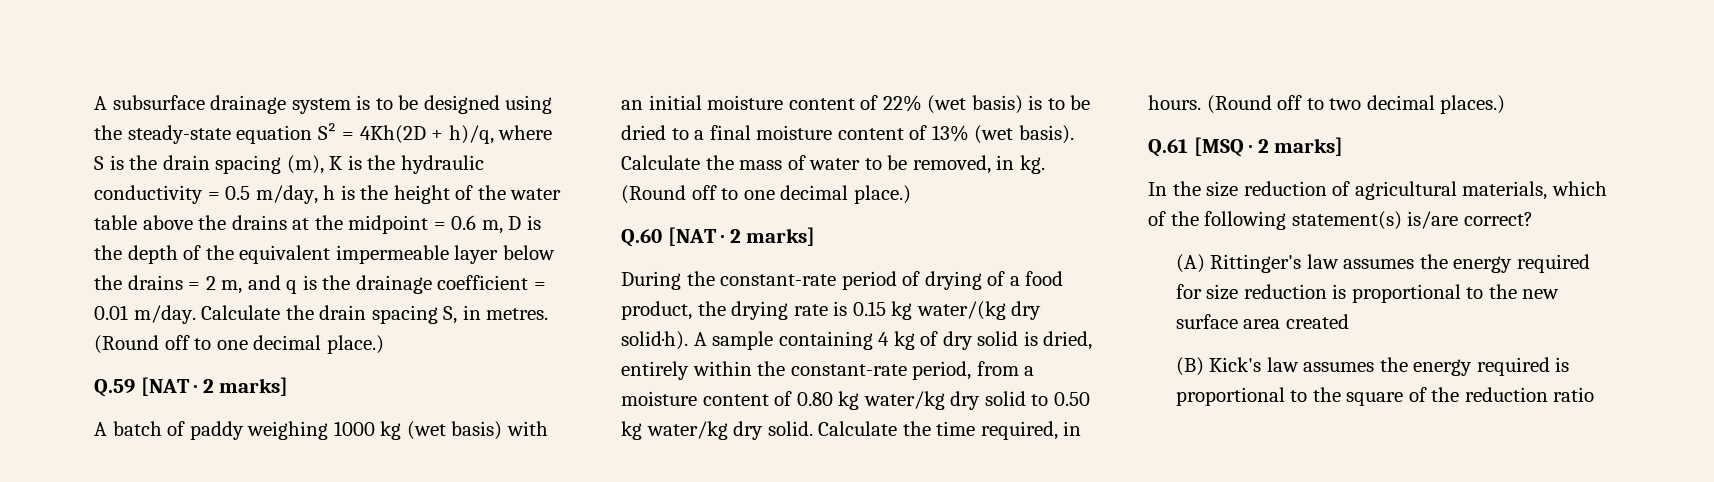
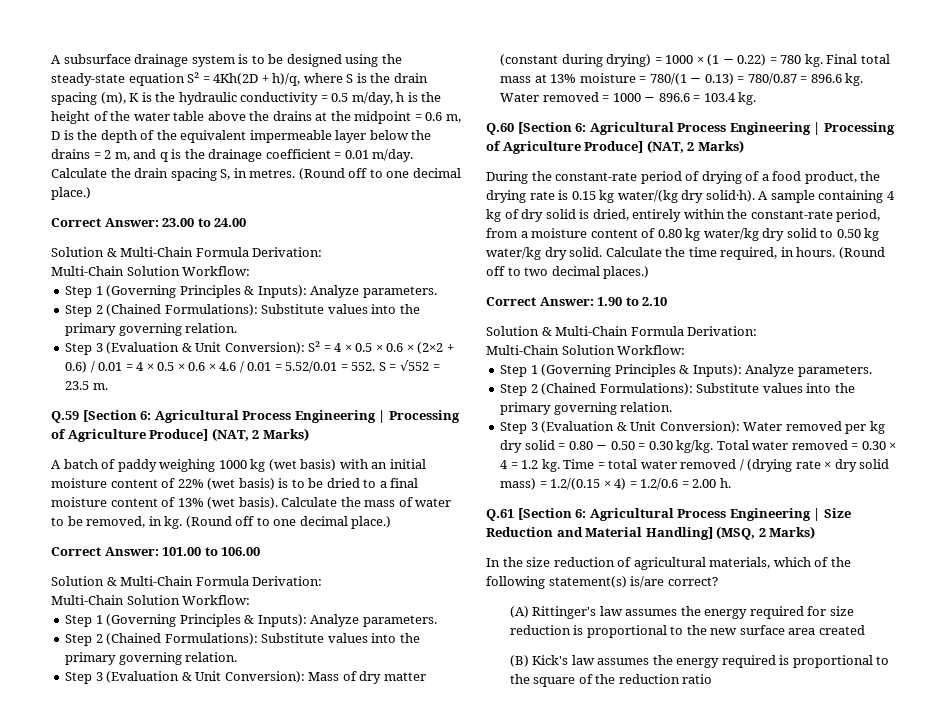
- Q.59 [NAT · 2 marks]
+ Correct Answer: 23.00 to 24.00
+ Solution & Multi-Chain Formula Derivation:
+ Multi-Chain Solution Workflow:
+ Step 1 (Governing Principles & Inputs): Analyze parameters.
+ Step 2 (Chained Formulations): Substitute values into the primary governing relation.
+ Step 3 (Evaluation & Unit Conversion): S² = 4 × 0.5 × 0.6 × (2×2 + 0.6) / 0.01 = 4 × 0.5 × 0.6 × 4.6 / 0.01 = 5.52/0.01 = 552. S = √552 = 23.5 m.
+ Q.59 [Section 6: Agricultural Process Engineering | Processing of Agriculture Produce] (NAT, 2 Marks)
- Q.60 [NAT · 2 marks]
+ Correct Answer: 101.00 to 106.00
+ Solution & Multi-Chain Formula Derivation:
+ Multi-Chain Solution Workflow:
+ Step 1 (Governing Principles & Inputs): Analyze parameters.
+ Step 2 (Chained Formulations): Substitute values into the primary governing relation.
+ Step 3 (Evaluation & Unit Conversion): Mass of dry matter (constant during drying) = 1000 × (1 − 0.22) = 780 kg. Final total mass at 13% moisture = 780/(1 − 0.13) = 780/0.87 = 896.6 kg. Water removed = 1000 − 896.6 = 103.4 kg.
+ Q.60 [Section 6: Agricultural Process Engineering | Processing of Agriculture Produce] (NAT, 2 Marks)
- Q.61 [MSQ · 2 marks]
+ Correct Answer: 1.90 to 2.10
+ Solution & Multi-Chain Formula Derivation:
+ Multi-Chain Solution Workflow:
+ Step 1 (Governing Principles & Inputs): Analyze parameters.
+ Step 2 (Chained Formulations): Substitute values into the primary governing relation.
+ Step 3 (Evaluation & Unit Conversion): Water removed per kg dry solid = 0.80 − 0.50 = 0.30 kg/kg. Total water removed = 0.30 × 4 = 1.2 kg. Time = total water removed / (drying rate × dry solid mass) = 1.2/(0.15 × 4) = 1.2/0.6 = 2.00 h.
+ Q.61 [Section 6: Agricultural Process Engineering | Size Reduction and Material Handling] (MSQ, 2 Marks)

